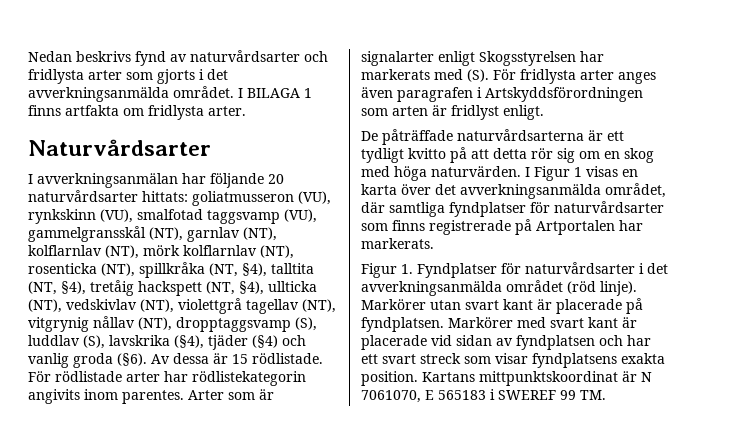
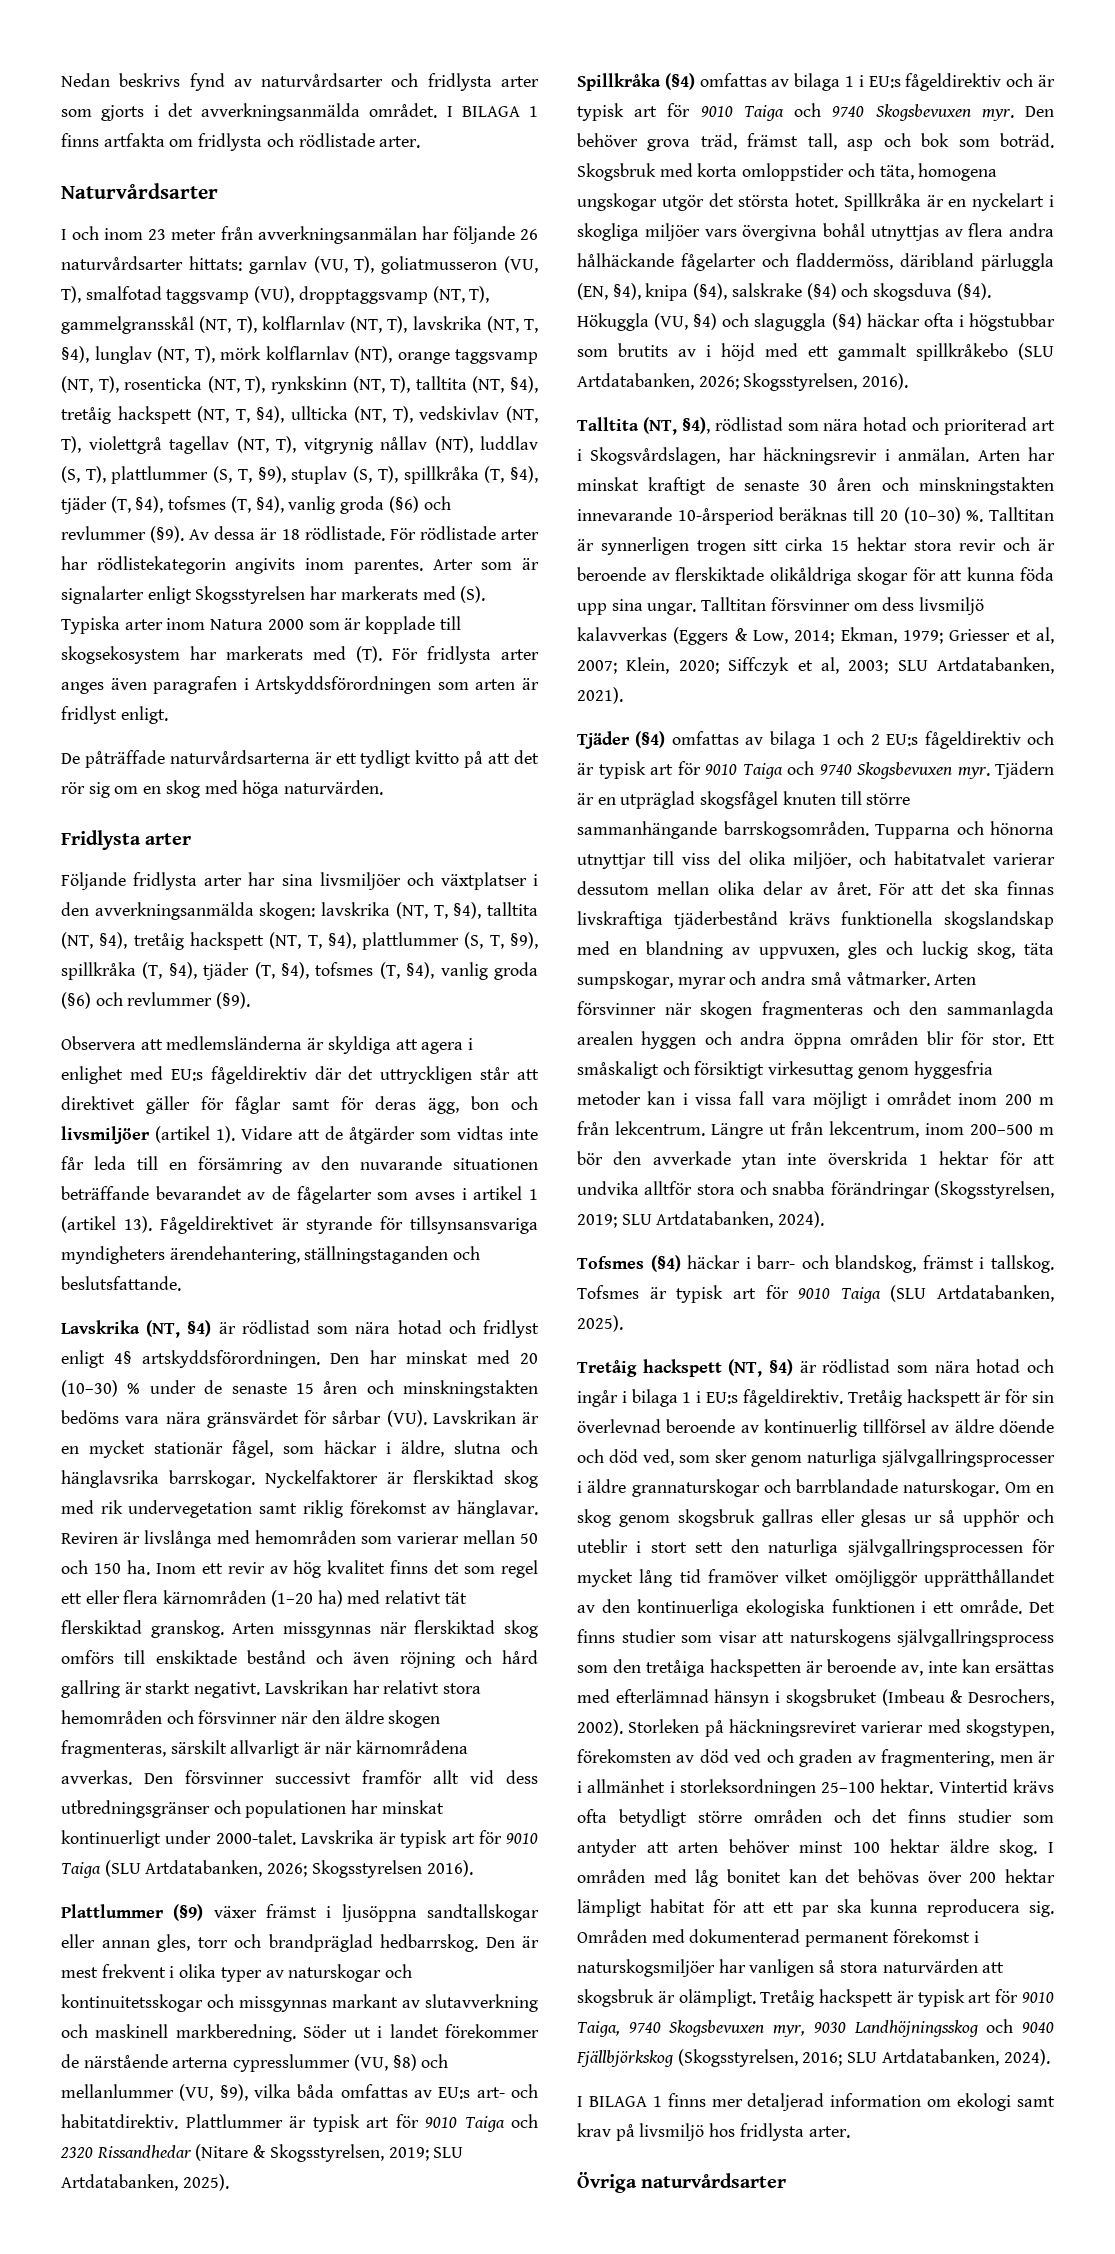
- I BILAGA 1 finns artfakta om fridlysta arter.
+ I BILAGA 1 finns artfakta om fridlysta och rödlistade arter.
- I avverkningsanmälan har följande 20 naturvårdsarter hittats: goliatmusseron (VU), rynkskinn (VU), smalfotad taggsvamp (VU), gammelgransskål (NT), garnlav (NT), kolflarnlav (NT), mörk kolflarnlav (NT), rosenticka (NT), spillkråka (NT, §4), talltita (NT, §4), tretåig hackspett (NT, §4), ullticka (NT), vedskivlav (NT), violettgrå tagellav (NT), vitgrynig nållav (NT), dropptaggsvamp (S), luddlav (S), lavskrika (§4), tjäder (§4) och vanlig groda (§6).
+ I och inom 23 meter från avverkningsanmälan har följande 26 naturvårdsarter hittats: garnlav (VU, T), goliatmusseron (VU, T), smalfotad taggsvamp (VU), dropptaggsvamp (NT, T), gammelgransskål (NT, T), kolflarnlav (NT, T), lavskrika (NT, T, §4), lunglav (NT, T), mörk kolflarnlav (NT), orange taggsvamp (NT, T), rosenticka (NT, T), rynkskinn (NT, T), talltita (NT, §4), tretåig hackspett (NT, T, §4), ullticka (NT, T), vedskivlav (NT, T), violettgrå tagellav (NT, T), vitgrynig nållav (NT), luddlav (S, T), plattlummer (S, T, §9), stuplav (S, T), spillkråka (T, §4), tjäder (T, §4), tofsmes (T, §4), vanlig groda (§6) och revlummer (§9).
- Av dessa är 15 rödlistade.
+ Av dessa är 18 rödlistade.
- Arter som är signalarter enligt Skogsstyrelsen har markerats med (S). För fridlysta arter anges även paragrafen i Artskyddsförordningen som arten är fridlyst enligt.
+ Arter som är signalarter enligt Skogsstyrelsen har markerats med (S). Typiska arter inom Natura 2000 som är kopplade till skogsekosystem har markerats med (T). För fridlysta arter anges även paragrafen i Artskyddsförordningen som arten är fridlyst enligt.
- De påträffade naturvårdsarterna är ett tydligt kvitto på att detta rör sig om en skog med höga naturvärden. I Figur 1 visas en karta över det avverkningsanmälda området, där samtliga fyndplatser för naturvårdsarter som finns registrerade på Artportalen har markerats.
- Figur 1. Fyndplatser för naturvårdsarter i det avverkningsanmälda området (röd linje). Markörer utan svart kant är placerade på fyndplatsen. Markörer med svart kant är placerade vid sidan av fyndplatsen och har ett svart streck som visar fyndplatsens exakta position. Kartans mittpunktskoordinat är N 7061070, E 565183 i SWEREF 99 TM.
+ De påträffade naturvårdsarterna är ett tydligt kvitto på att det rör sig om en skog med höga naturvärden.
+ Fridlysta arter
+ Följande fridlysta arter har sina livsmiljöer och växtplatser i den avverkningsanmälda skogen: lavskrika (NT, T, §4), talltita (NT, §4), tretåig hackspett (NT, T, §4), plattlummer (S, T, §9), spillkråka (T, §4), tjäder (T, §4), tofsmes (T, §4), vanlig groda (§6) och revlummer (§9).
+ Observera att medlemsländerna är skyldiga att agera i enlighet med EU:s fågeldirektiv där det uttryckligen står att direktivet gäller för fåglar samt för deras ägg, bon och livsmiljöer (artikel 1). Vidare att de åtgärder som vidtas inte får leda till en försämring av den nuvarande situationen beträffande bevarandet av de fågelarter som avses i artikel 1 (artikel 13). Fågeldirektivet är styrande för tillsynsansvariga myndigheters ärendehantering, ställningstaganden och beslutsfattande.
+ Lavskrika (NT, §4) är rödlistad som nära hotad och fridlyst enligt 4§ artskyddsförordningen. Den har minskat med 20 (10–30) % under de senaste 15 åren och minskningstakten bedöms vara nära gränsvärdet för sårbar (VU). Lavskrikan är en mycket stationär fågel, som häckar i äldre, slutna och hänglavsrika barrskogar. Nyckelfaktorer är flerskiktad skog med rik undervegetation samt riklig förekomst av hänglavar. Reviren är livslånga med hemområden som varierar mellan 50 och 150 ha. Inom ett revir av hög kvalitet finns det som regel ett eller flera kärnområden (1–20 ha) med relativt tät flerskiktad granskog. Arten missgynnas när flerskiktad skog omförs till enskiktade bestånd och även röjning och hård gallring är starkt negativt. Lavskrikan har relativt stora hemområden och försvinner när den äldre skogen fragmenteras, särskilt allvarligt är när kärnområdena avverkas. Den försvinner successivt framför allt vid dess utbredningsgränser och populationen har minskat kontinuerligt under 2000-talet. Lavskrika är typisk art för 9010 Taiga (SLU Artdatabanken, 2026; Skogsstyrelsen 2016).
+ Plattlummer (§9) växer främst i ljusöppna sandtallskogar eller annan gles, torr och brandpräglad hedbarrskog. Den är mest frekvent i olika typer av naturskogar och kontinuitetsskogar och missgynnas markant av slutavverkning och maskinell markberedning. Söder ut i landet förekommer de närstående arterna cypresslummer (VU, §8) och mellanlummer (VU, §9), vilka båda omfattas av EU:s art- och habitatdirektiv. Plattlummer är typisk art för 9010 Taiga och 2320 Rissandhedar (Nitare & Skogsstyrelsen, 2019; SLU Artdatabanken, 2025).
+ Spillkråka (§4) omfattas av bilaga 1 i EU:s fågeldirektiv och är typisk art för 9010 Taiga och 9740 Skogsbevuxen myr. Den behöver grova träd, främst tall, asp och bok som boträd. Skogsbruk med korta omloppstider och täta, homogena ungskogar utgör det största hotet. Spillkråka är en nyckelart i skogliga miljöer vars övergivna bohål utnyttjas av flera andra hålhäckande fågelarter och fladdermöss, däribland pärluggla (EN, §4), knipa (§4), salskrake (§4) och skogsduva (§4). Hökuggla (VU, §4) och slaguggla (§4) häckar ofta i högstubbar som brutits av i höjd med ett gammalt spillkråkebo (SLU Artdatabanken, 2026; Skogsstyrelsen, 2016).
+ Talltita (NT, §4), rödlistad som nära hotad och prioriterad art i Skogsvårdslagen, har häckningsrevir i anmälan. Arten har minskat kraftigt de senaste 30 åren och minskningstakten innevarande 10-årsperiod beräknas till 20 (10–30) %. Talltitan är synnerligen trogen sitt cirka 15 hektar stora revir och är beroende av flerskiktade olikåldriga skogar för att kunna föda upp sina ungar. Talltitan försvinner om dess livsmiljö kalavverkas (Eggers & Low, 2014; Ekman, 1979; Griesser et al, 2007; Klein, 2020; Siffczyk et al, 2003; SLU Artdatabanken, 2021).
+ Tjäder (§4) omfattas av bilaga 1 och 2 EU:s fågeldirektiv och är typisk art för 9010 Taiga och 9740 Skogsbevuxen myr. Tjädern är en utpräglad skogsfågel knuten till större sammanhängande barrskogsområden. Tupparna och hönorna utnyttjar till viss del olika miljöer, och habitatvalet varierar dessutom mellan olika delar av året. För att det ska finnas livskraftiga tjäderbestånd krävs funktionella skogslandskap med en blandning av uppvuxen, gles och luckig skog, täta sumpskogar, myrar och andra små våtmarker. Arten försvinner när skogen fragmenteras och den sammanlagda arealen hyggen och andra öppna områden blir för stor. Ett småskaligt och försiktigt virkesuttag genom hyggesfria metoder kan i vissa fall vara möjligt i området inom 200 m från lekcentrum. Längre ut från lekcentrum, inom 200–500 m bör den avverkade ytan inte överskrida 1 hektar för att undvika alltför stora och snabba förändringar (Skogsstyrelsen, 2019; SLU Artdatabanken, 2024).
+ Tofsmes (§4) häckar i barr- och blandskog, främst i tallskog. Tofsmes är typisk art för 9010 Taiga (SLU Artdatabanken, 2025).
+ Tretåig hackspett (NT, §4) är rödlistad som nära hotad och ingår i bilaga 1 i EU:s fågeldirektiv. Tretåig hackspett är för sin överlevnad beroende av kontinuerlig tillförsel av äldre döende och död ved, som sker genom naturliga självgallringsprocesser i äldre grannaturskogar och barrblandade naturskogar. Om en skog genom skogsbruk gallras eller glesas ur så upphör och uteblir i stort sett den naturliga självgallringsprocessen för mycket lång tid framöver vilket omöjliggör upprätthållandet av den kontinuerliga ekologiska funktionen i ett område. Det finns studier som visar att naturskogens självgallringsprocess som den tretåiga hackspetten är beroende av, inte kan ersättas med efterlämnad hänsyn i skogsbruket (Imbeau & Desrochers, 2002). Storleken på häckningsreviret varierar med skogstypen, förekomsten av död ved och graden av fragmentering, men är i allmänhet i storleksordningen 25–100 hektar. Vintertid krävs ofta betydligt större områden och det finns studier som antyder att arten behöver minst 100 hektar äldre skog. I områden med låg bonitet kan det behövas över 200 hektar lämpligt habitat för att ett par ska kunna reproducera sig. Områden med dokumenterad permanent förekomst i naturskogsmiljöer har vanligen så stora naturvärden att skogsbruk är olämpligt. Tretåig hackspett är typisk art för 9010 Taiga, 9740 Skogsbevuxen myr, 9030 Landhöjningsskog och 9040 Fjällbjörkskog (Skogsstyrelsen, 2016; SLU Artdatabanken, 2024).
+ I BILAGA 1 finns mer detaljerad information om ekologi samt krav på livsmiljö hos fridlysta arter.
+ Övriga naturvårdsarter

